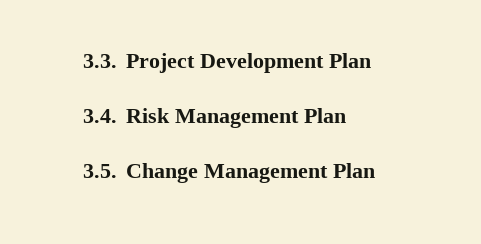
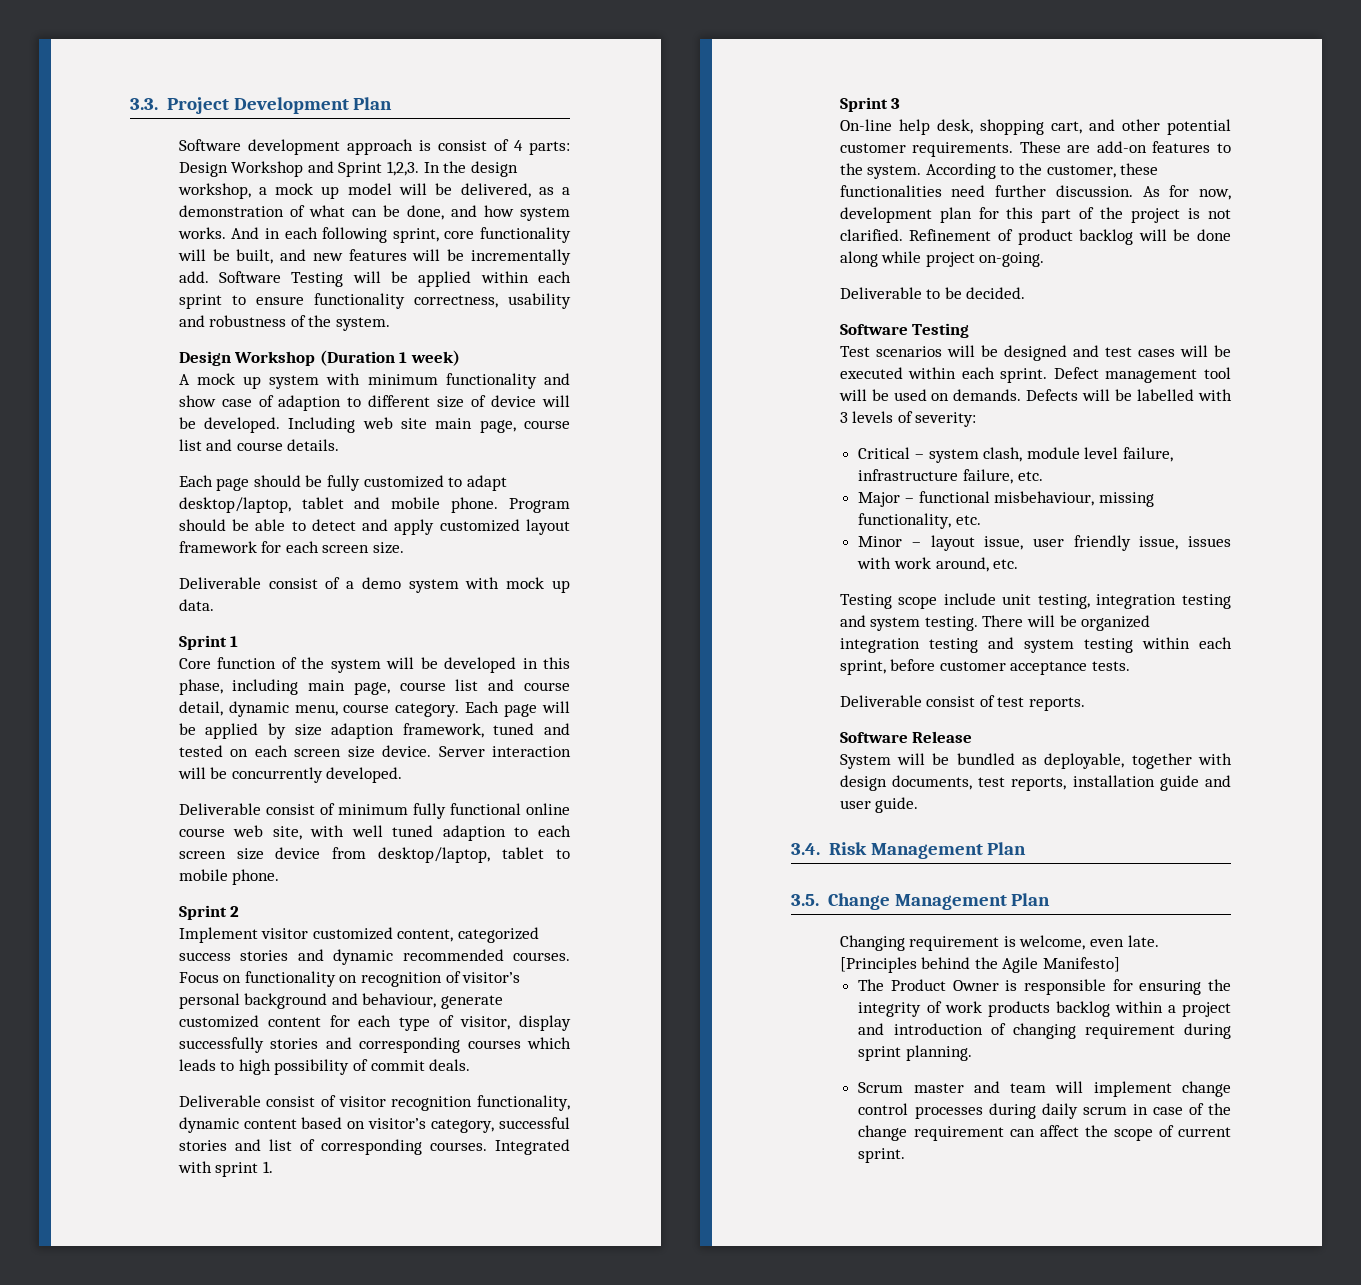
+ Software development approach is consist of 4 parts: Design Workshop and Sprint 1,2,3. In the design workshop, a mock up model will be delivered, as a demonstration of what can be done, and how system works. And in each following sprint, core functionality will be built, and new features will be incrementally add. Software Testing will be applied within each sprint to ensure functionality correctness, usability and robustness of the system.
+ Design Workshop (Duration 1 week)
+ A mock up system with minimum functionality and show case of adaption to different size of device will be developed. Including web site main page, course list and course details.
+ Each page should be fully customized to adapt desktop/laptop, tablet and mobile phone. Program should be able to detect and apply customized layout framework for each screen size.
+ Deliverable consist of a demo system with mock up data.
+ Sprint 1
+ Core function of the system will be developed in this phase, including main page, course list and course detail, dynamic menu, course category. Each page will be applied by size adaption framework, tuned and tested on each screen size device. Server interaction will be concurrently developed.
+ Deliverable consist of minimum fully functional online course web site, with well tuned adaption to each screen size device from desktop/laptop, tablet to mobile phone.
+ Sprint 2
+ Implement visitor customized content, categorized success stories and dynamic recommended courses. Focus on functionality on recognition of visitor’s personal background and behaviour, generate customized content for each type of visitor, display successfully stories and corresponding courses which leads to high possibility of commit deals.
+ Deliverable consist of visitor recognition functionality, dynamic content based on visitor’s category, successful stories and list of corresponding courses. Integrated with sprint 1.
+ Sprint 3
+ On-line help desk, shopping cart, and other potential customer requirements. These are add-on features to the system. According to the customer, these functionalities need further discussion. As for now, development plan for this part of the project is not clarified. Refinement of product backlog will be done along while project on-going.
+ Deliverable to be decided.
+ Software Testing
+ Test scenarios will be designed and test cases will be executed within each sprint. Defect management tool will be used on demands. Defects will be labelled with 3 levels of severity:
+ Critical – system clash, module level failure, infrastructure failure, etc.
+ Major – functional misbehaviour, missing functionality, etc.
+ Minor – layout issue, user friendly issue, issues with work around, etc.
+ Testing scope include unit testing, integration testing and system testing. There will be organized integration testing and system testing within each sprint, before customer acceptance tests.
+ Deliverable consist of test reports.
+ Software Release
+ System will be bundled as deployable, together with design documents, test reports, installation guide and user guide.
+ Changing requirement is welcome, even late. [Principles behind the Agile Manifesto]
+ The Product Owner is responsible for ensuring the integrity of work products backlog within a project and introduction of changing requirement during sprint planning.
+ Scrum master and team will implement change control processes during daily scrum in case of the change requirement can affect the scope of current sprint.

